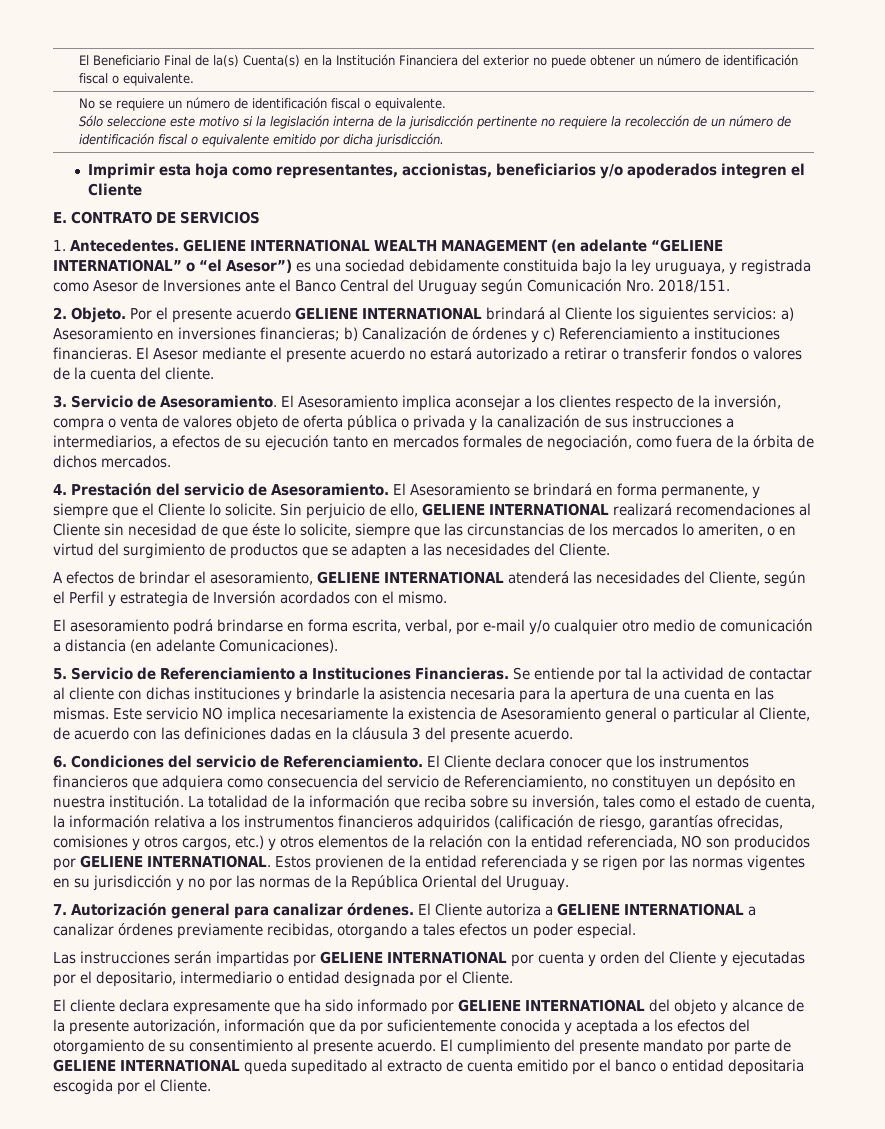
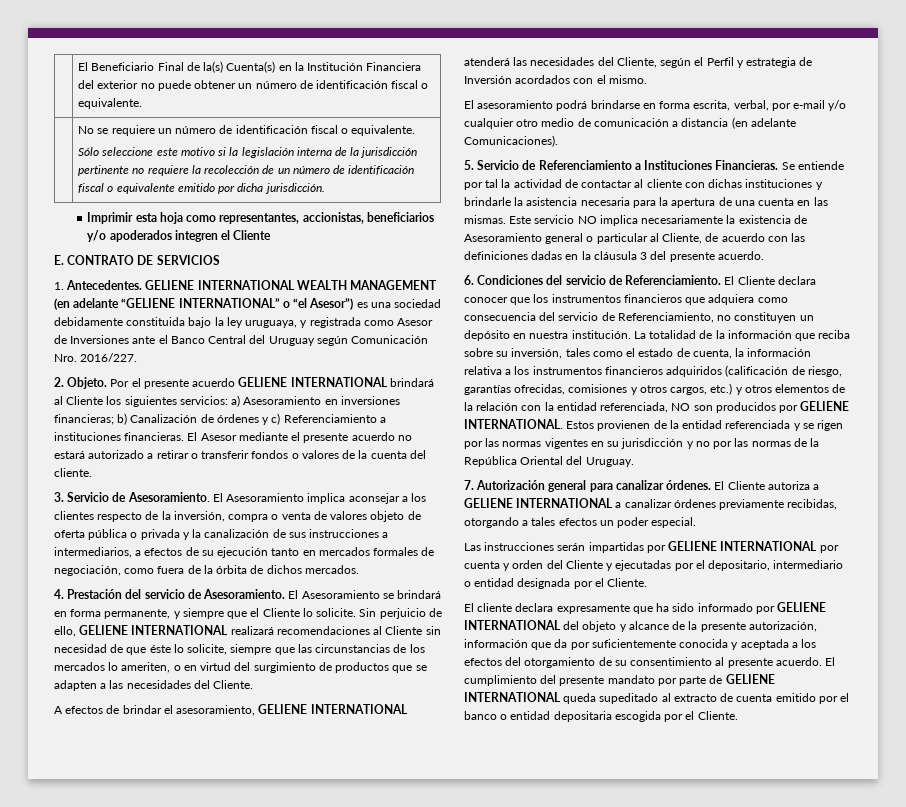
- GELIENE INTERNATIONAL WEALTH MANAGEMENT (en adelante “GELIENE INTERNATIONAL” o “el Asesor”) es una sociedad debidamente constituida bajo la ley uruguaya, y registrada como Asesor de Inversiones ante el Banco Central del Uruguay según Comunicación Nro. 2018/151.
+ GELIENE INTERNATIONAL WEALTH MANAGEMENT (en adelante “GELIENE INTERNATIONAL” o “el Asesor”) es una sociedad debidamente constituida bajo la ley uruguaya, y registrada como Asesor de Inversiones ante el Banco Central del Uruguay según Comunicación Nro. 2016/227.

